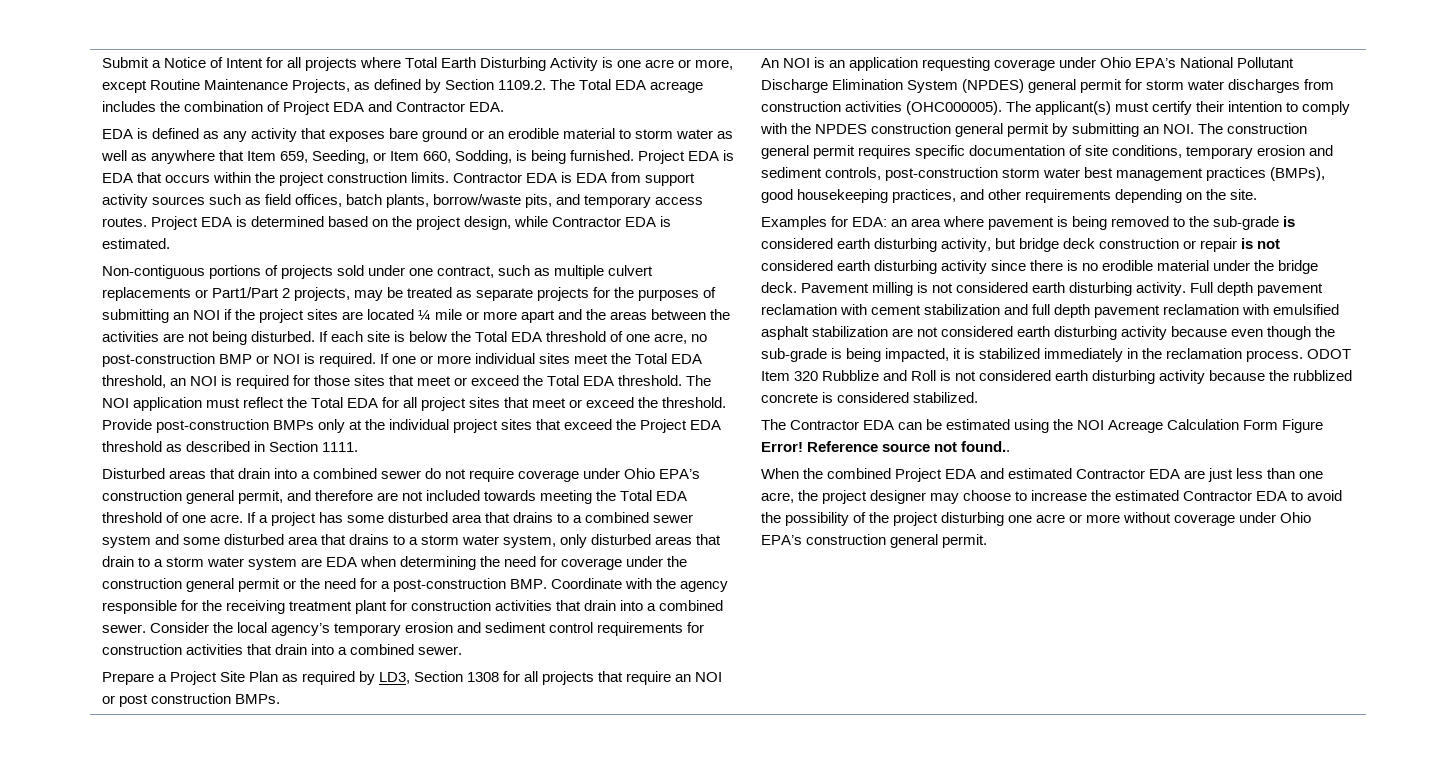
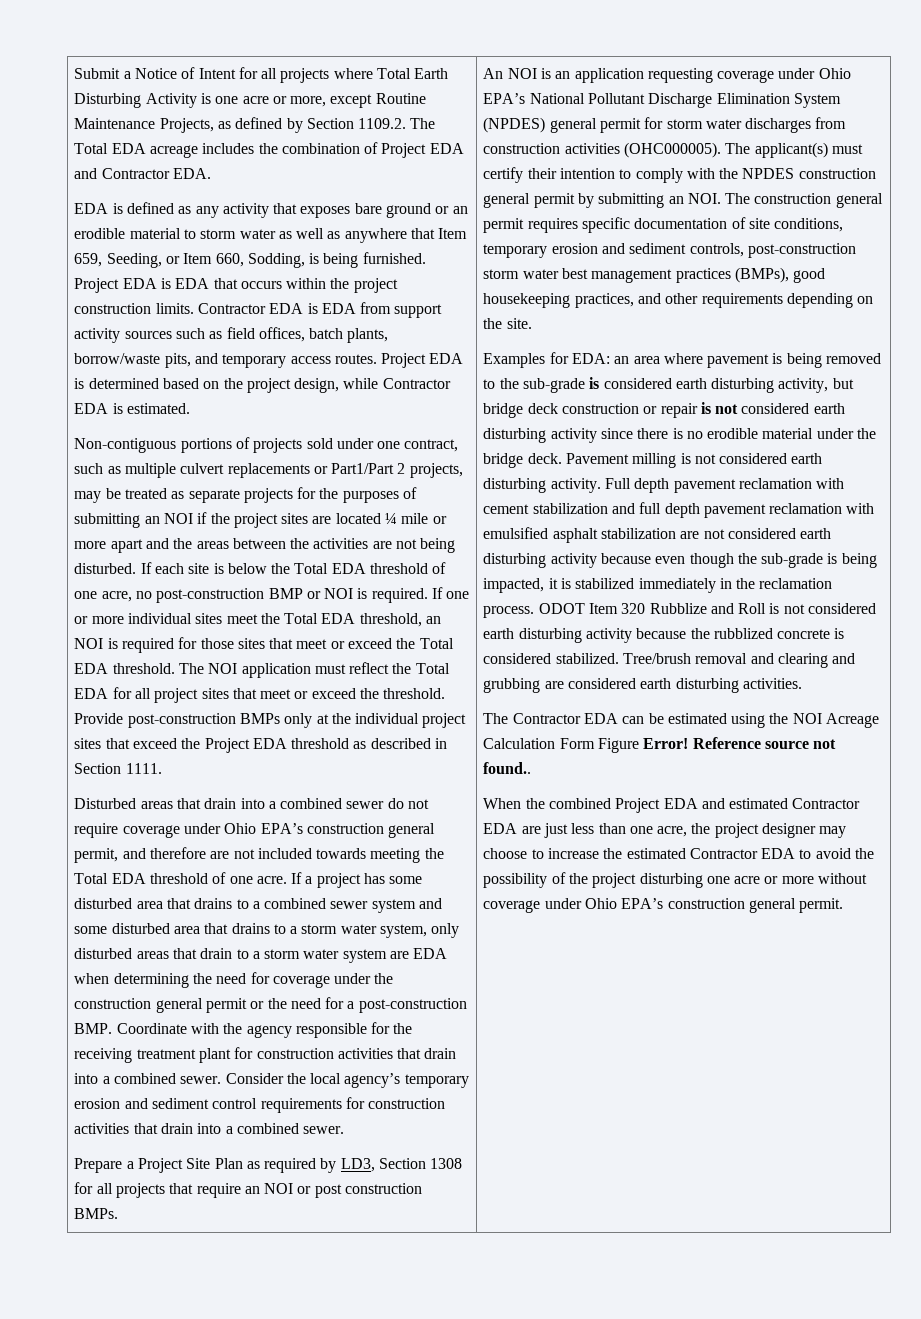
+ Tree/brush removal and clearing and grubbing are considered earth disturbing activities.

